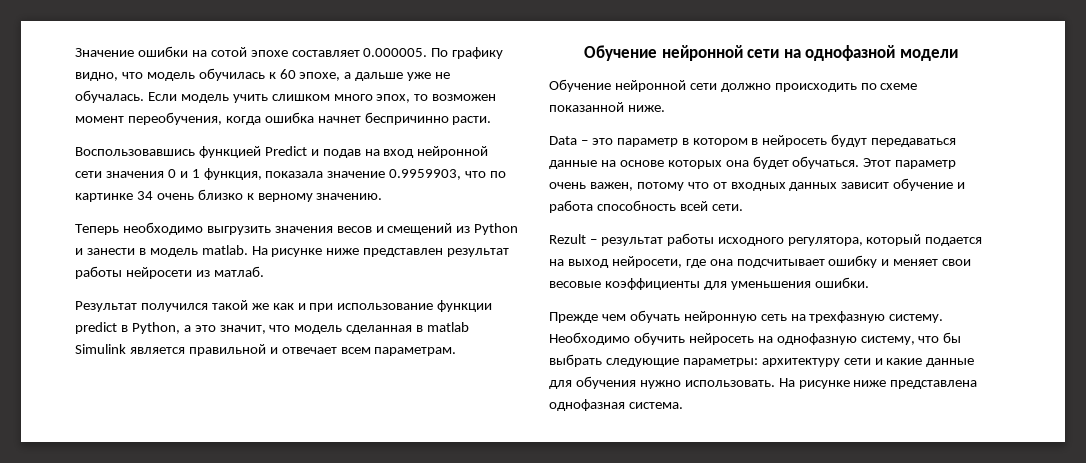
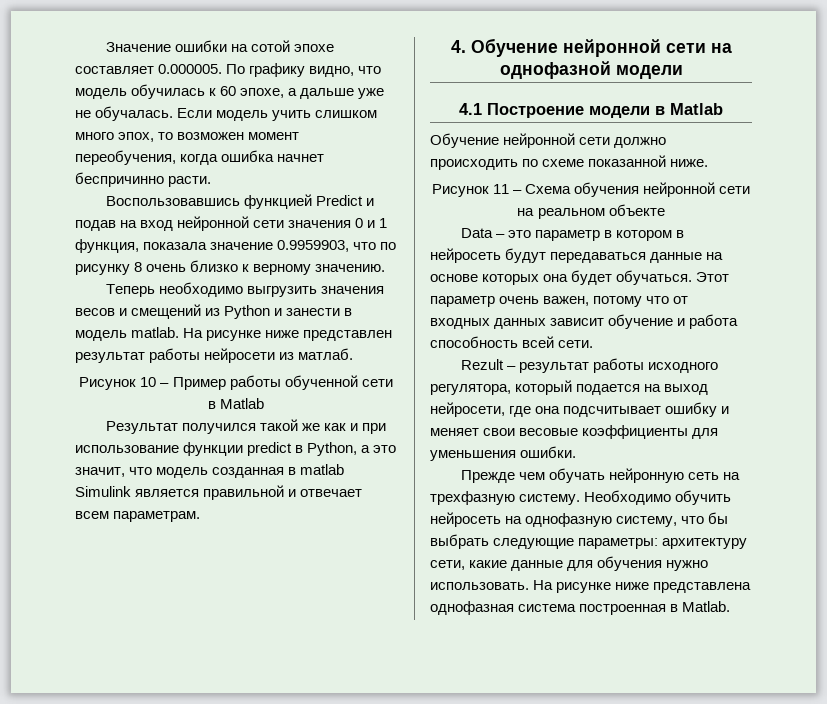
- Воспользовавшись функцией Predict и подав на вход нейронной сети значения 0 и 1 функция, показала значение 0.9959903, что по картинке 34 очень близко к верному значению.
+ Воспользовавшись функцией Predict и подав на вход нейронной сети значения 0 и 1 функция, показала значение 0.9959903, что по рисунку 8 очень близко к верному значению.
+ Рисунок 10 – Пример работы обученной сети в Matlab
- Результат получился такой же как и при использование функции predict в Python, а это значит, что модель сделанная в matlab Simulink является правильной и отвечает всем параметрам.
+ Результат получился такой же как и при использование функции predict в Python, а это значит, что модель созданная в matlab Simulink является правильной и отвечает всем параметрам.
- Обучение нейронной сети на однофазной модели
+ 4. Обучение нейронной сети на однофазной модели
+ 4.1 Построение модели в Matlab
+ Рисунок 11 – Схема обучения нейронной сети на реальном объекте
- Необходимо обучить нейросеть на однофазную систему, что бы выбрать следующие параметры: архитектуру сети и какие данные для обучения нужно использовать.
+ Необходимо обучить нейросеть на однофазную систему, что бы выбрать следующие параметры: архитектуру сети, какие данные для обучения нужно использовать.
- На рисунке ниже представлена однофазная система.
+ На рисунке ниже представлена однофазная система построенная в Matlab.

